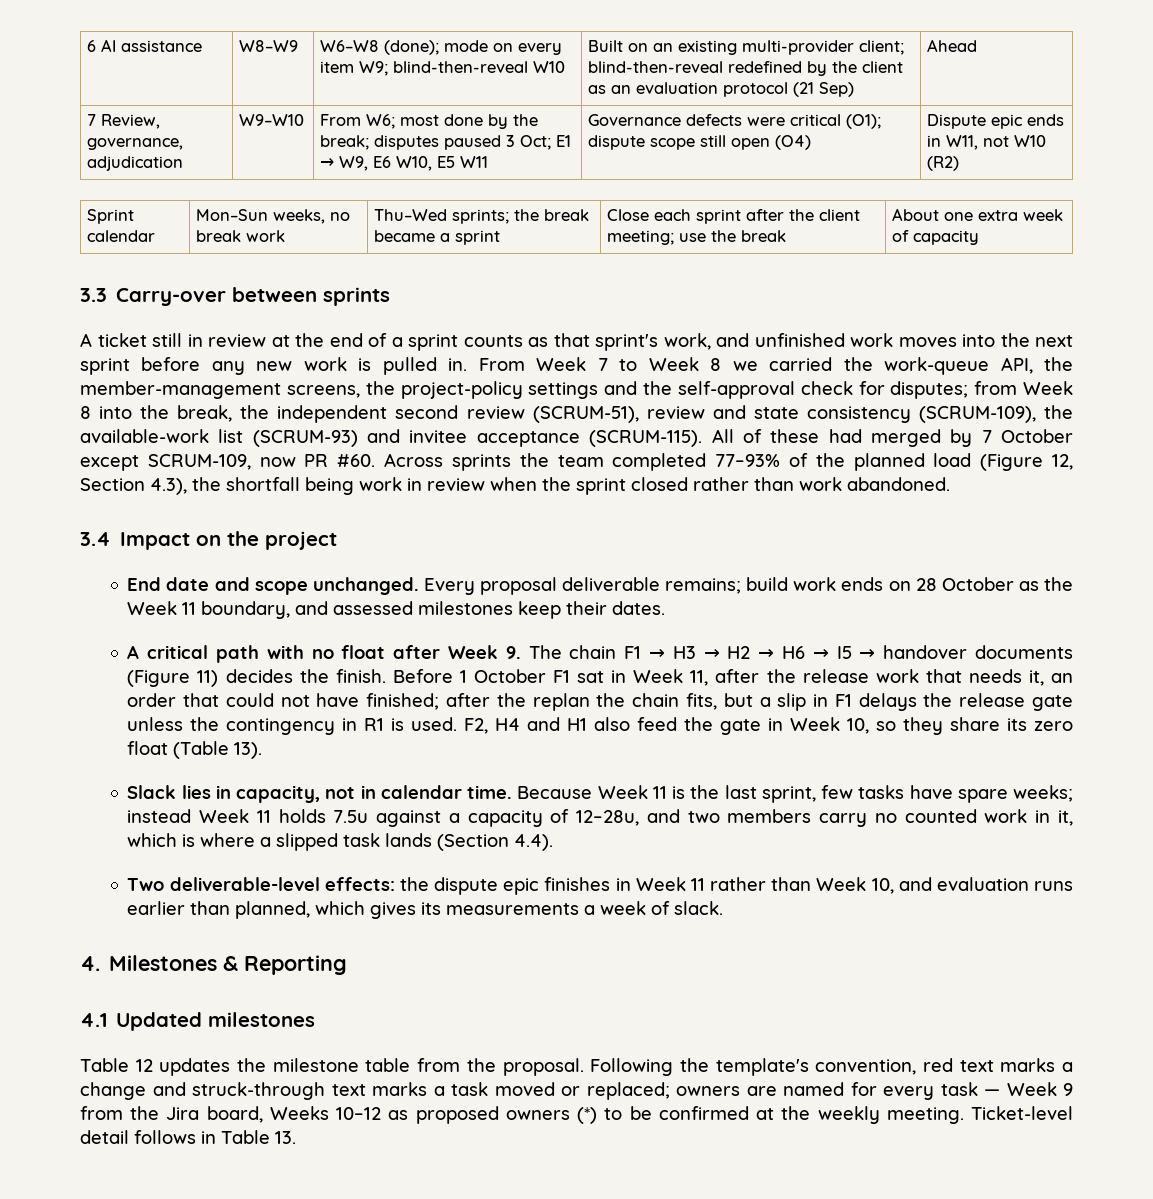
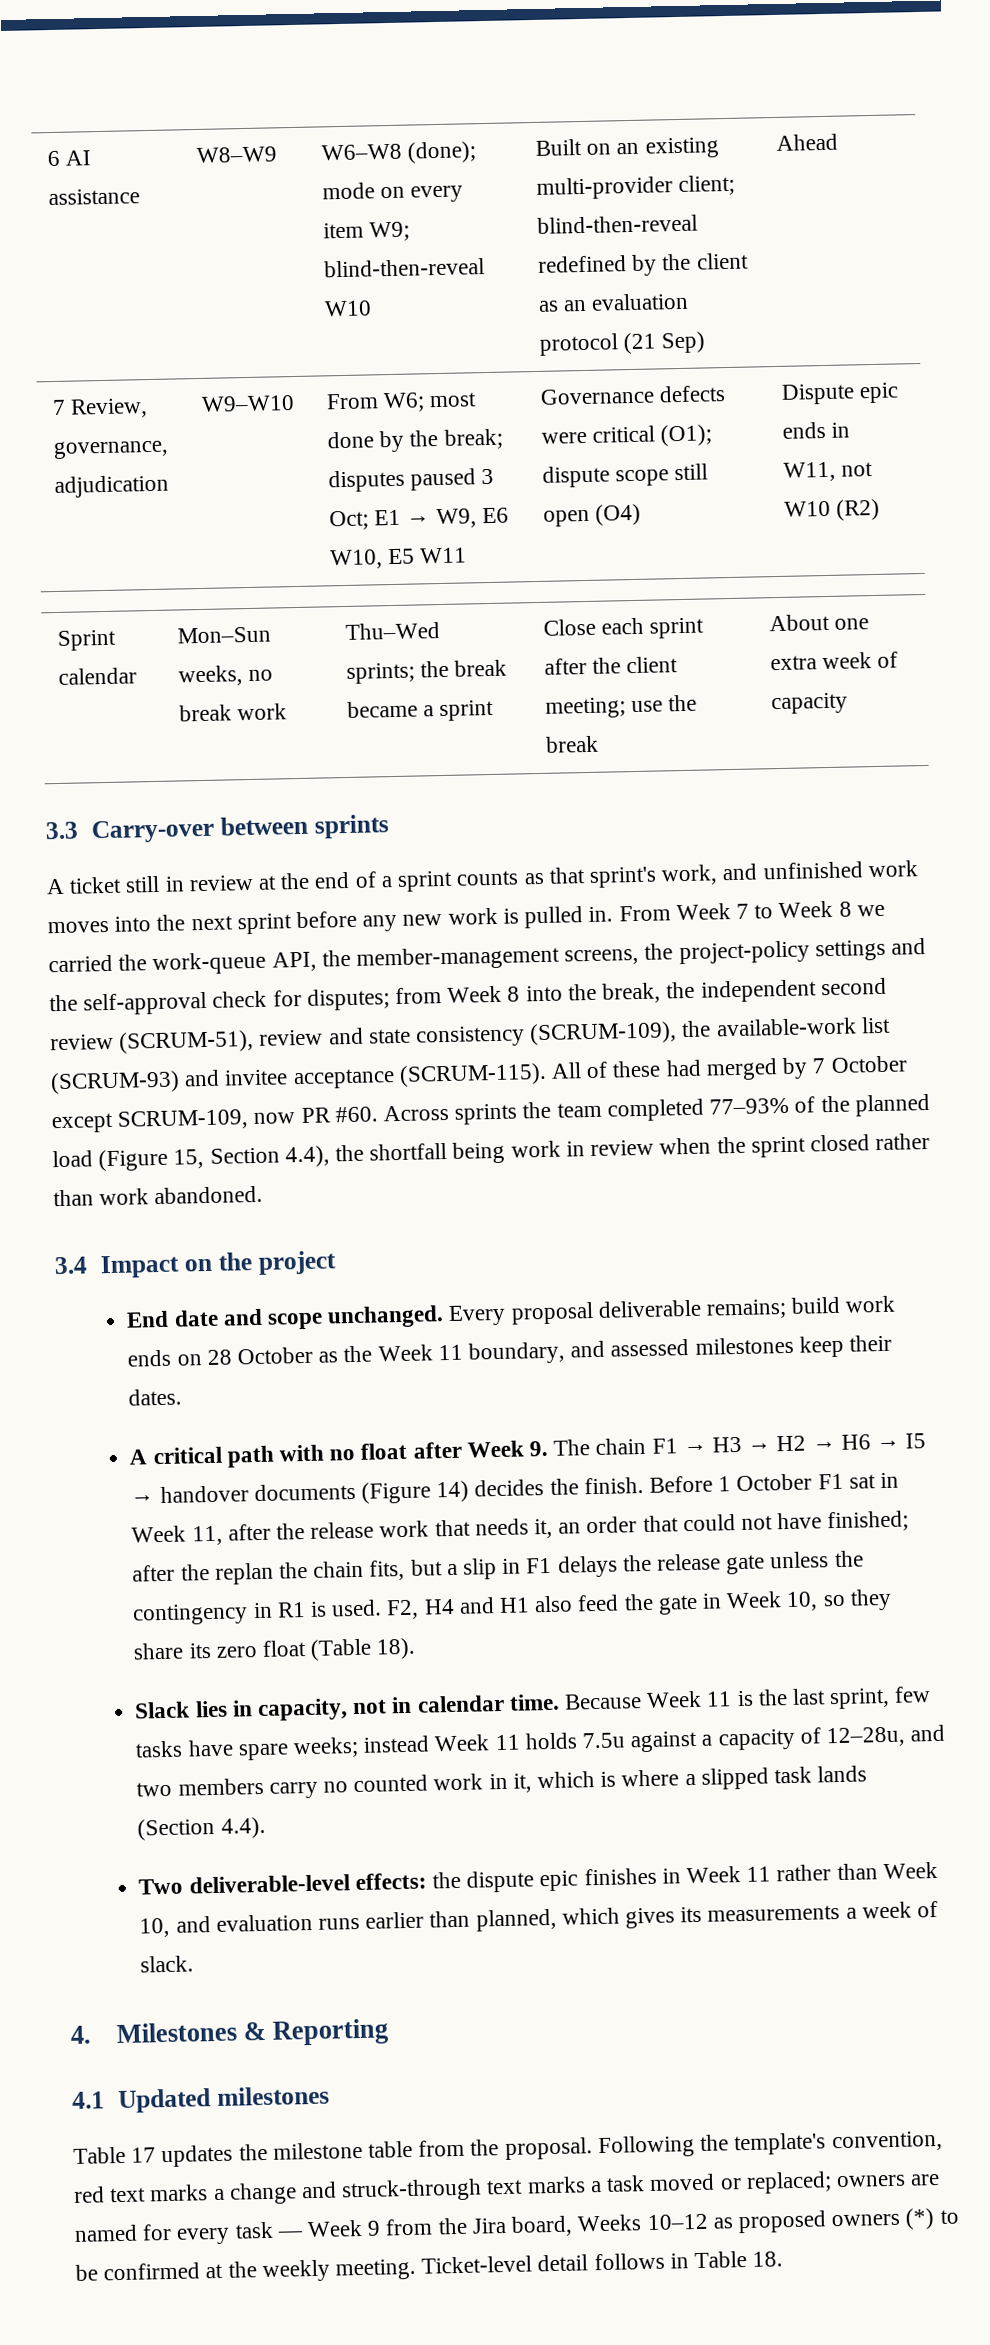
- Across sprints the team completed 77–93% of the planned load (Figure 12, Section 4.3), the shortfall being work in review when the sprint closed rather than work abandoned.
+ Across sprints the team completed 77–93% of the planned load (Figure 15, Section 4.4), the shortfall being work in review when the sprint closed rather than work abandoned.
- A critical path with no float after Week 9. The chain F1 → H3 → H2 → H6 → I5 → handover documents (Figure 11) decides the finish.
+ A critical path with no float after Week 9. The chain F1 → H3 → H2 → H6 → I5 → handover documents (Figure 14) decides the finish.
- F2, H4 and H1 also feed the gate in Week 10, so they share its zero float (Table 13).
+ F2, H4 and H1 also feed the gate in Week 10, so they share its zero float (Table 18).
- Table 12 updates the milestone table from the proposal.
+ Table 17 updates the milestone table from the proposal.
- Ticket-level detail follows in Table 13.
+ Ticket-level detail follows in Table 18.

